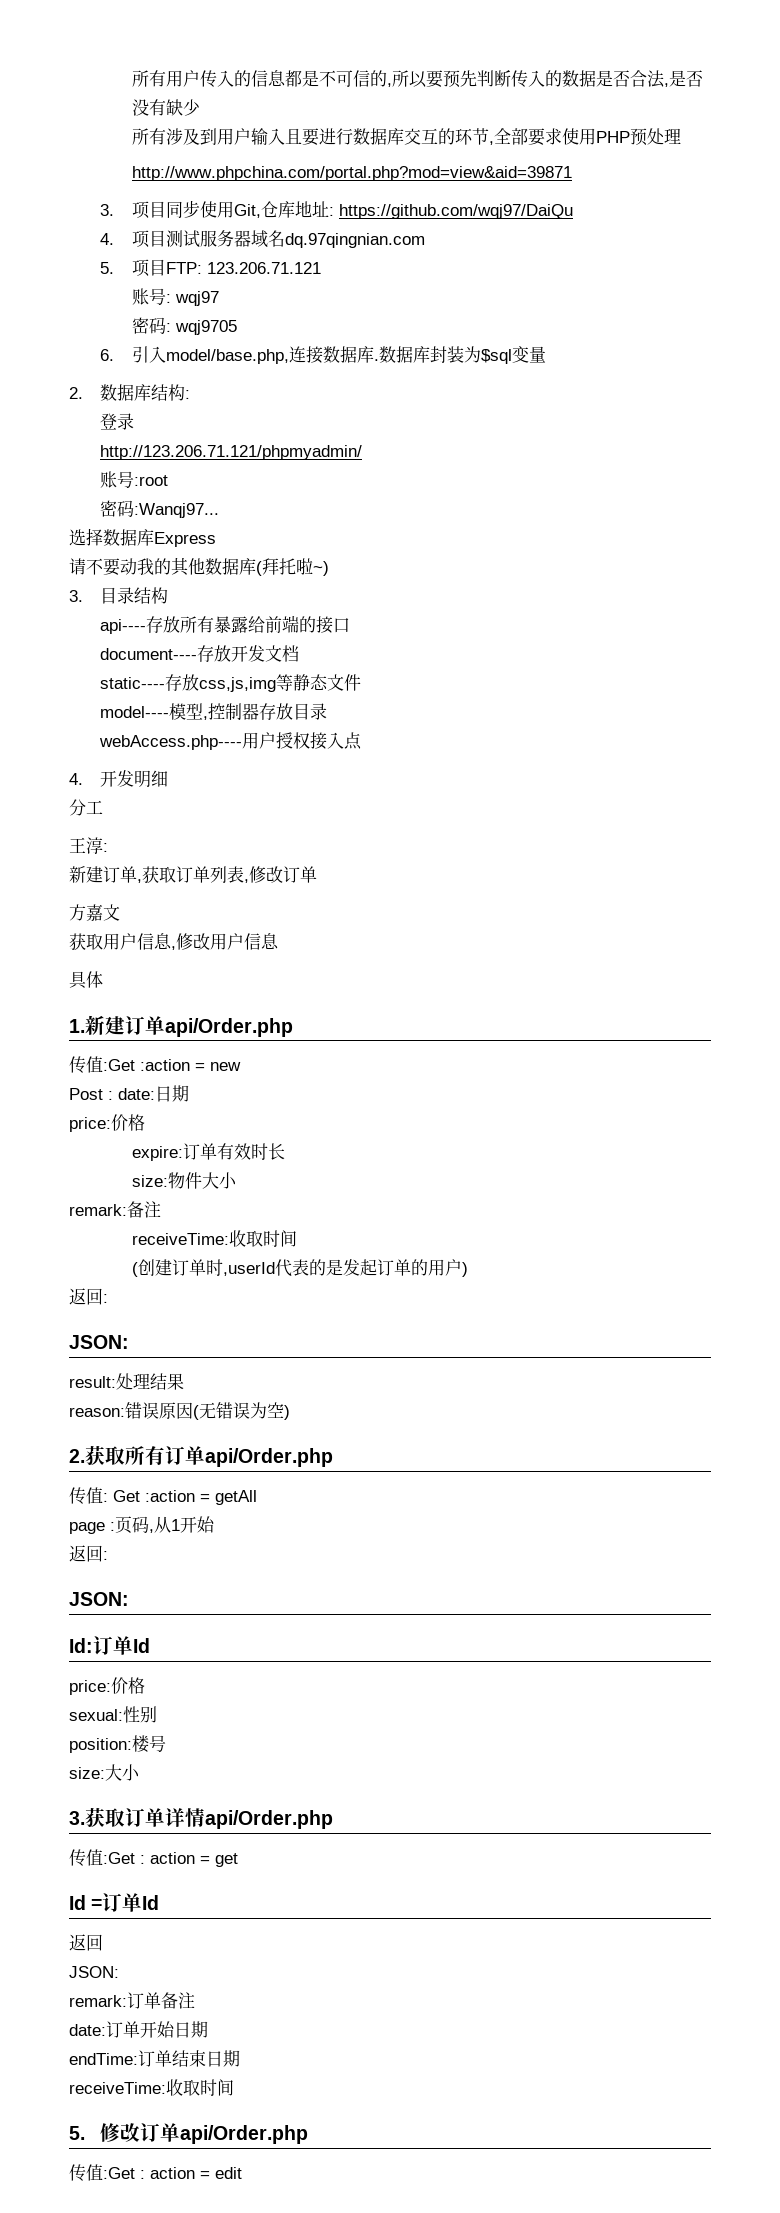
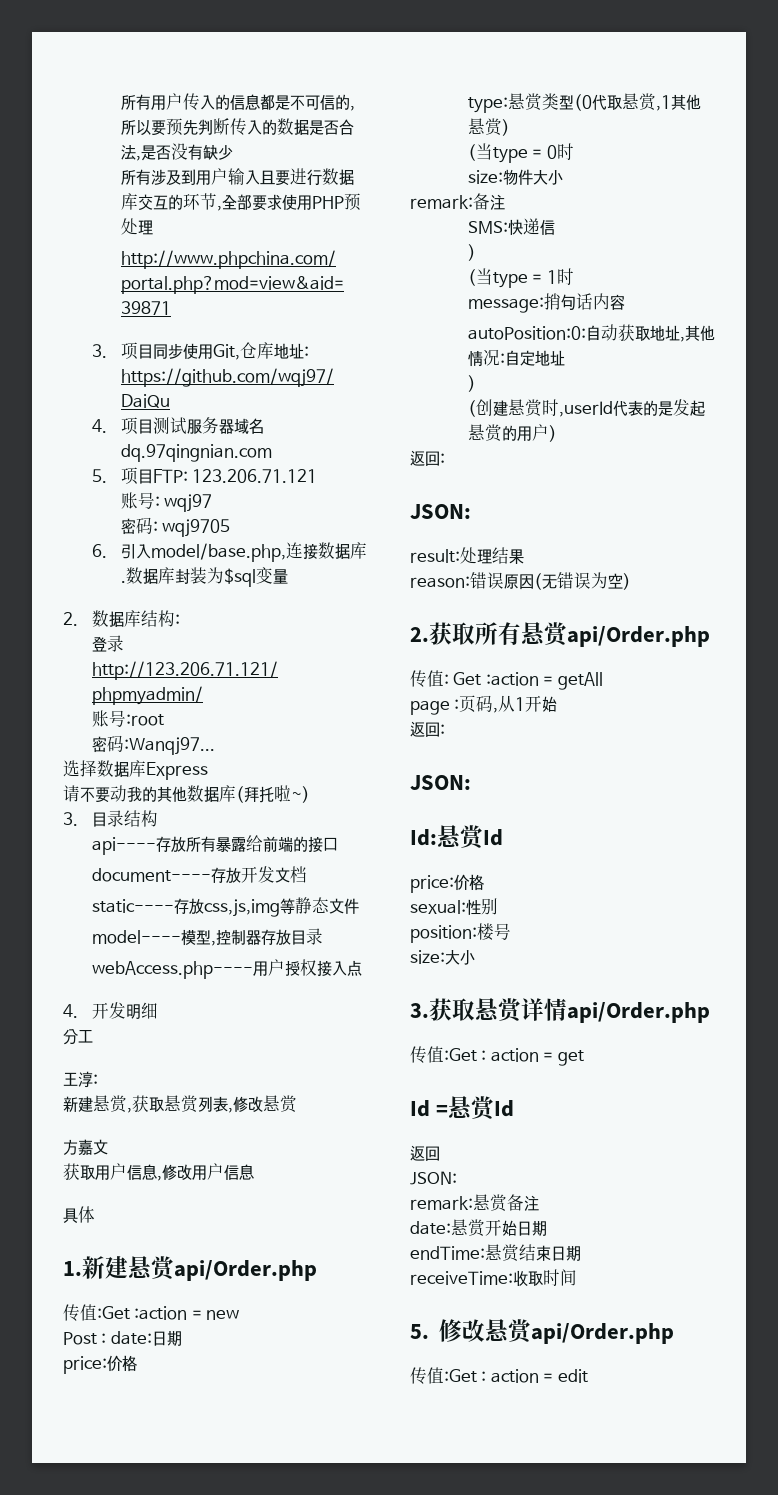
- 新建订单,获取订单列表,修改订单
+ 新建悬赏,获取悬赏列表,修改悬赏
- 1.新建订单api/Order.php
+ 1.新建悬赏api/Order.php
- expire:订单有效时长
+ type:悬赏类型(0代取悬赏,1其他悬赏)
+ (当type = 0时
  remark:备注
- receiveTime:收取时间
+ SMS:快递信
+ )
+ (当type = 1时
+ message:捎句话内容
+ autoPosition:0:自动获取地址,其他情况:自定地址
+ )
- (创建订单时,userId代表的是发起订单的用户)
+ (创建悬赏时,userId代表的是发起悬赏的用户)
- 2.获取所有订单api/Order.php
+ 2.获取所有悬赏api/Order.php
- Id:订单Id
+ Id:悬赏Id
- 3.获取订单详情api/Order.php
+ 3.获取悬赏详情api/Order.php
- Id =订单Id
+ Id =悬赏Id
- remark:订单备注
+ remark:悬赏备注
- date:订单开始日期
+ date:悬赏开始日期
- endTime:订单结束日期
+ endTime:悬赏结束日期
- 5.修改订单api/Order.php
+ 5.修改悬赏api/Order.php

